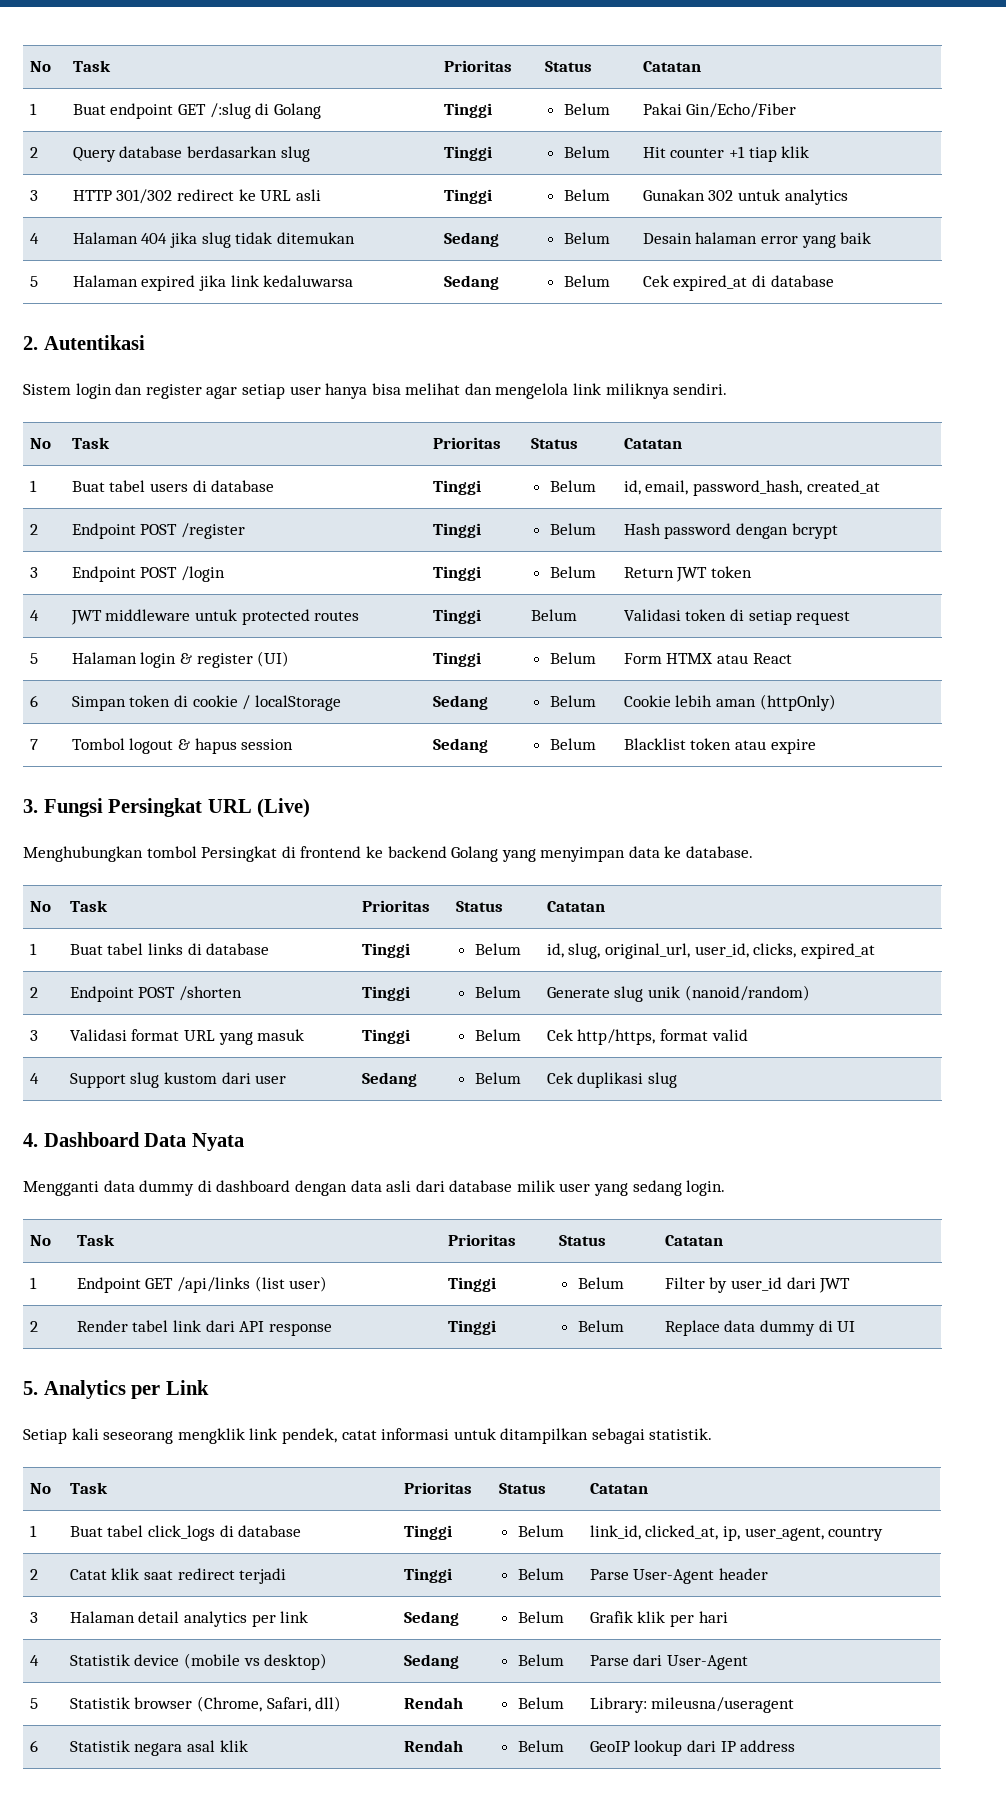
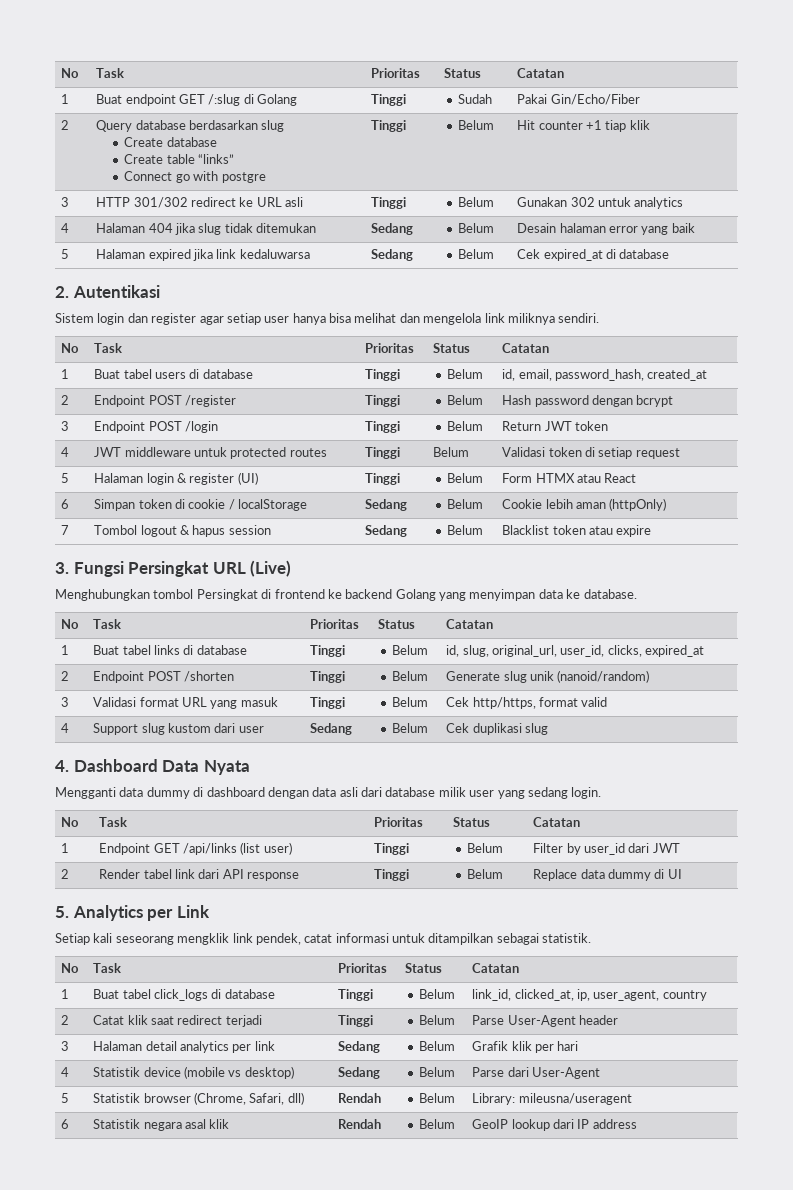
- 1 | Buat endpoint GET /:slug di Golang | Tinggi | Belum | Pakai Gin/Echo/Fiber
+ 1 | Buat endpoint GET /:slug di Golang | Tinggi | Sudah | Pakai Gin/Echo/Fiber
- 2 | Query database berdasarkan slug | Tinggi | Belum | Hit counter +1 tiap klik
+ 2 | Query database berdasarkan slug
+ Create database
+ Create table “links”
+ Connect go with postgre | Tinggi | Belum | Hit counter +1 tiap klik

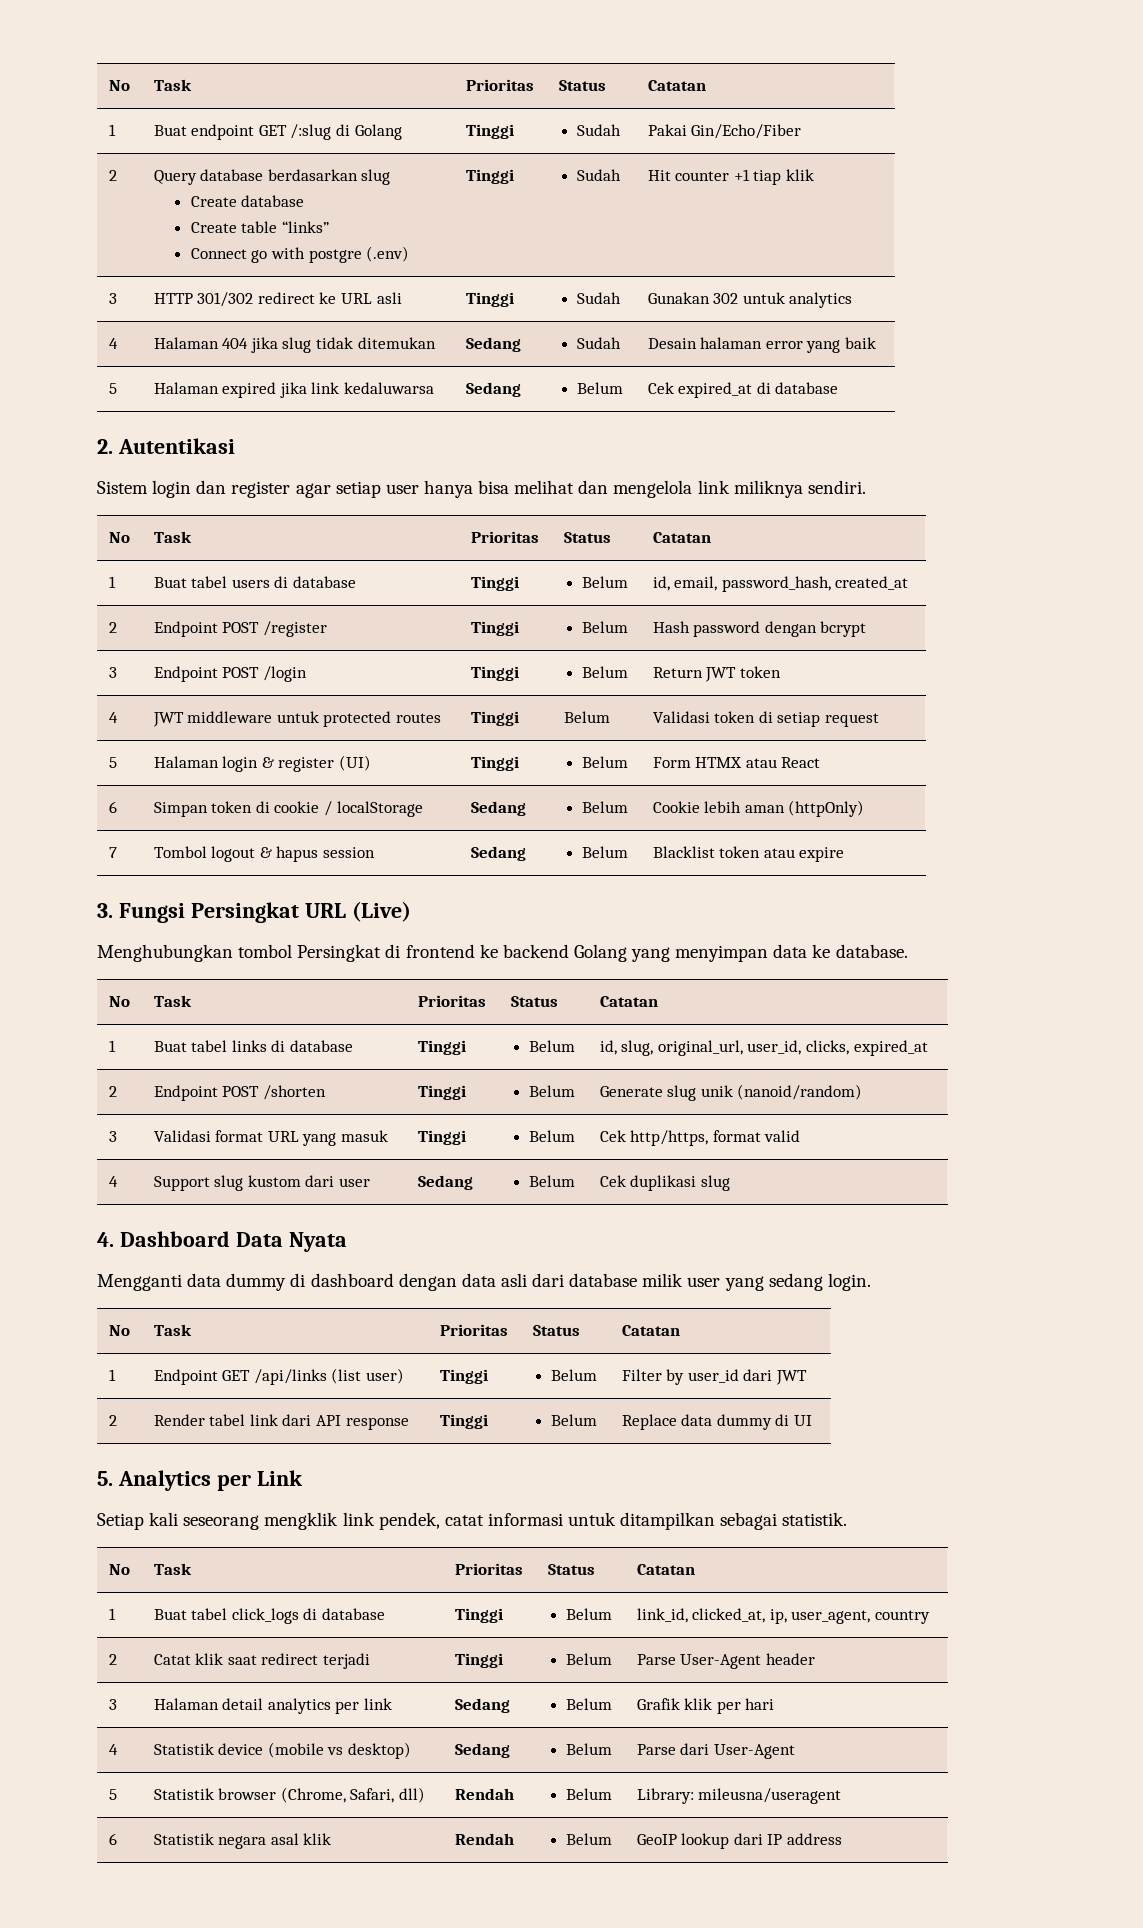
  2 | Query database berdasarkan slug
  Create database
  Create table “links”
- Connect go with postgre | Tinggi | Belum | Hit counter +1 tiap klik
+ Connect go with postgre (.env) | Tinggi | Sudah | Hit counter +1 tiap klik
- 3 | HTTP 301/302 redirect ke URL asli | Tinggi | Belum | Gunakan 302 untuk analytics
+ 3 | HTTP 301/302 redirect ke URL asli | Tinggi | Sudah | Gunakan 302 untuk analytics
- 4 | Halaman 404 jika slug tidak ditemukan | Sedang | Belum | Desain halaman error yang baik
+ 4 | Halaman 404 jika slug tidak ditemukan | Sedang | Sudah | Desain halaman error yang baik

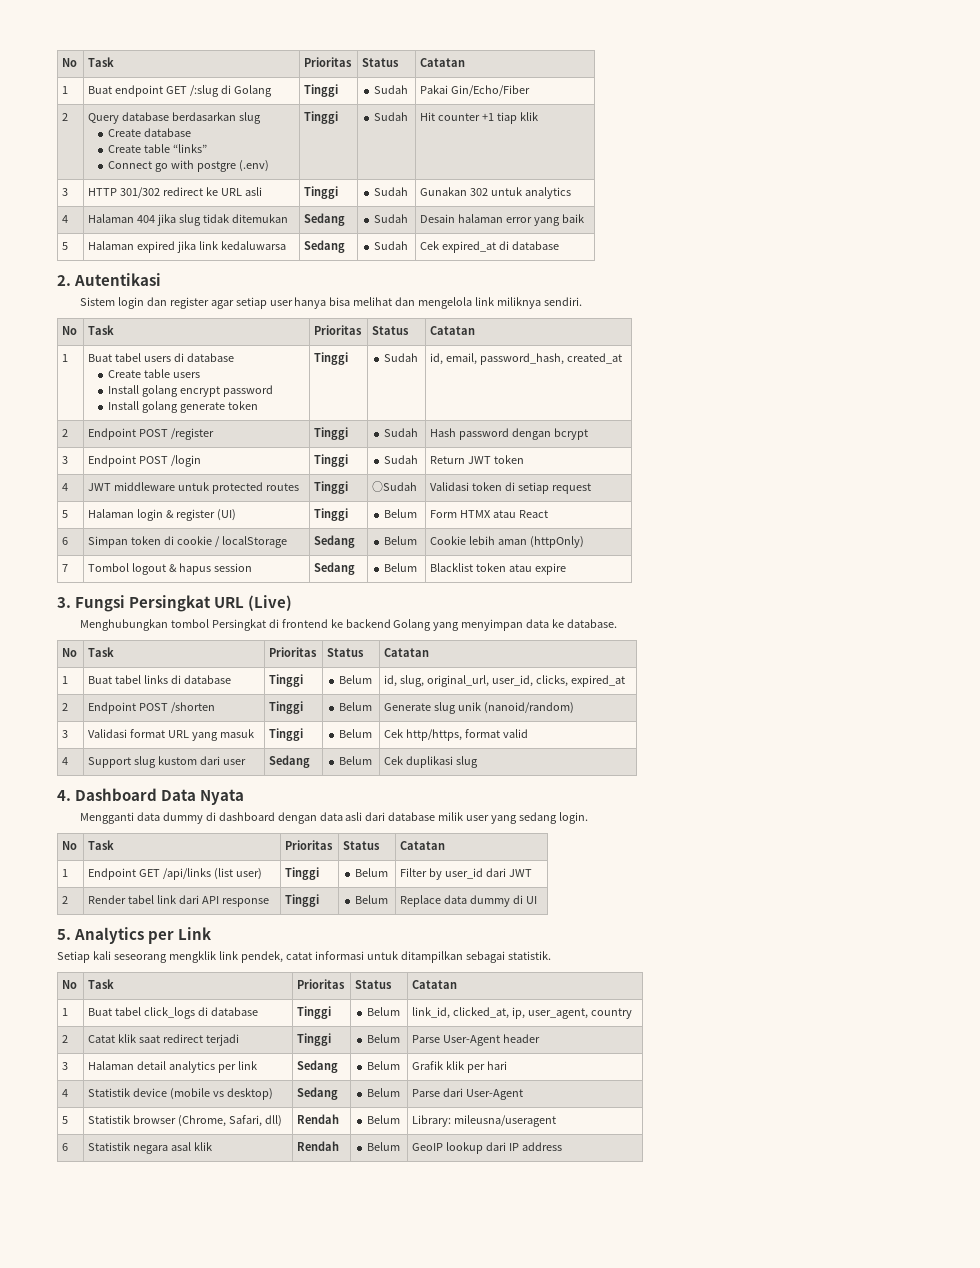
- 5 | Halaman expired jika link kedaluwarsa | Sedang | Belum | Cek expired_at di database
+ 5 | Halaman expired jika link kedaluwarsa | Sedang | Sudah | Cek expired_at di database
- 1 | Buat tabel users di database | Tinggi | Belum | id, email, password_hash, created_at
+ 1 | Buat tabel users di database
+ Create table users
+ Install golang encrypt password
+ Install golang generate token | Tinggi | Sudah | id, email, password_hash, created_at
- 2 | Endpoint POST /register | Tinggi | Belum | Hash password dengan bcrypt
+ 2 | Endpoint POST /register | Tinggi | Sudah | Hash password dengan bcrypt
- 3 | Endpoint POST /login | Tinggi | Belum | Return JWT token
+ 3 | Endpoint POST /login | Tinggi | Sudah | Return JWT token
- 4 | JWT middleware untuk protected routes | Tinggi | Belum | Validasi token di setiap request
+ 4 | JWT middleware untuk protected routes | Tinggi | ○Sudah | Validasi token di setiap request

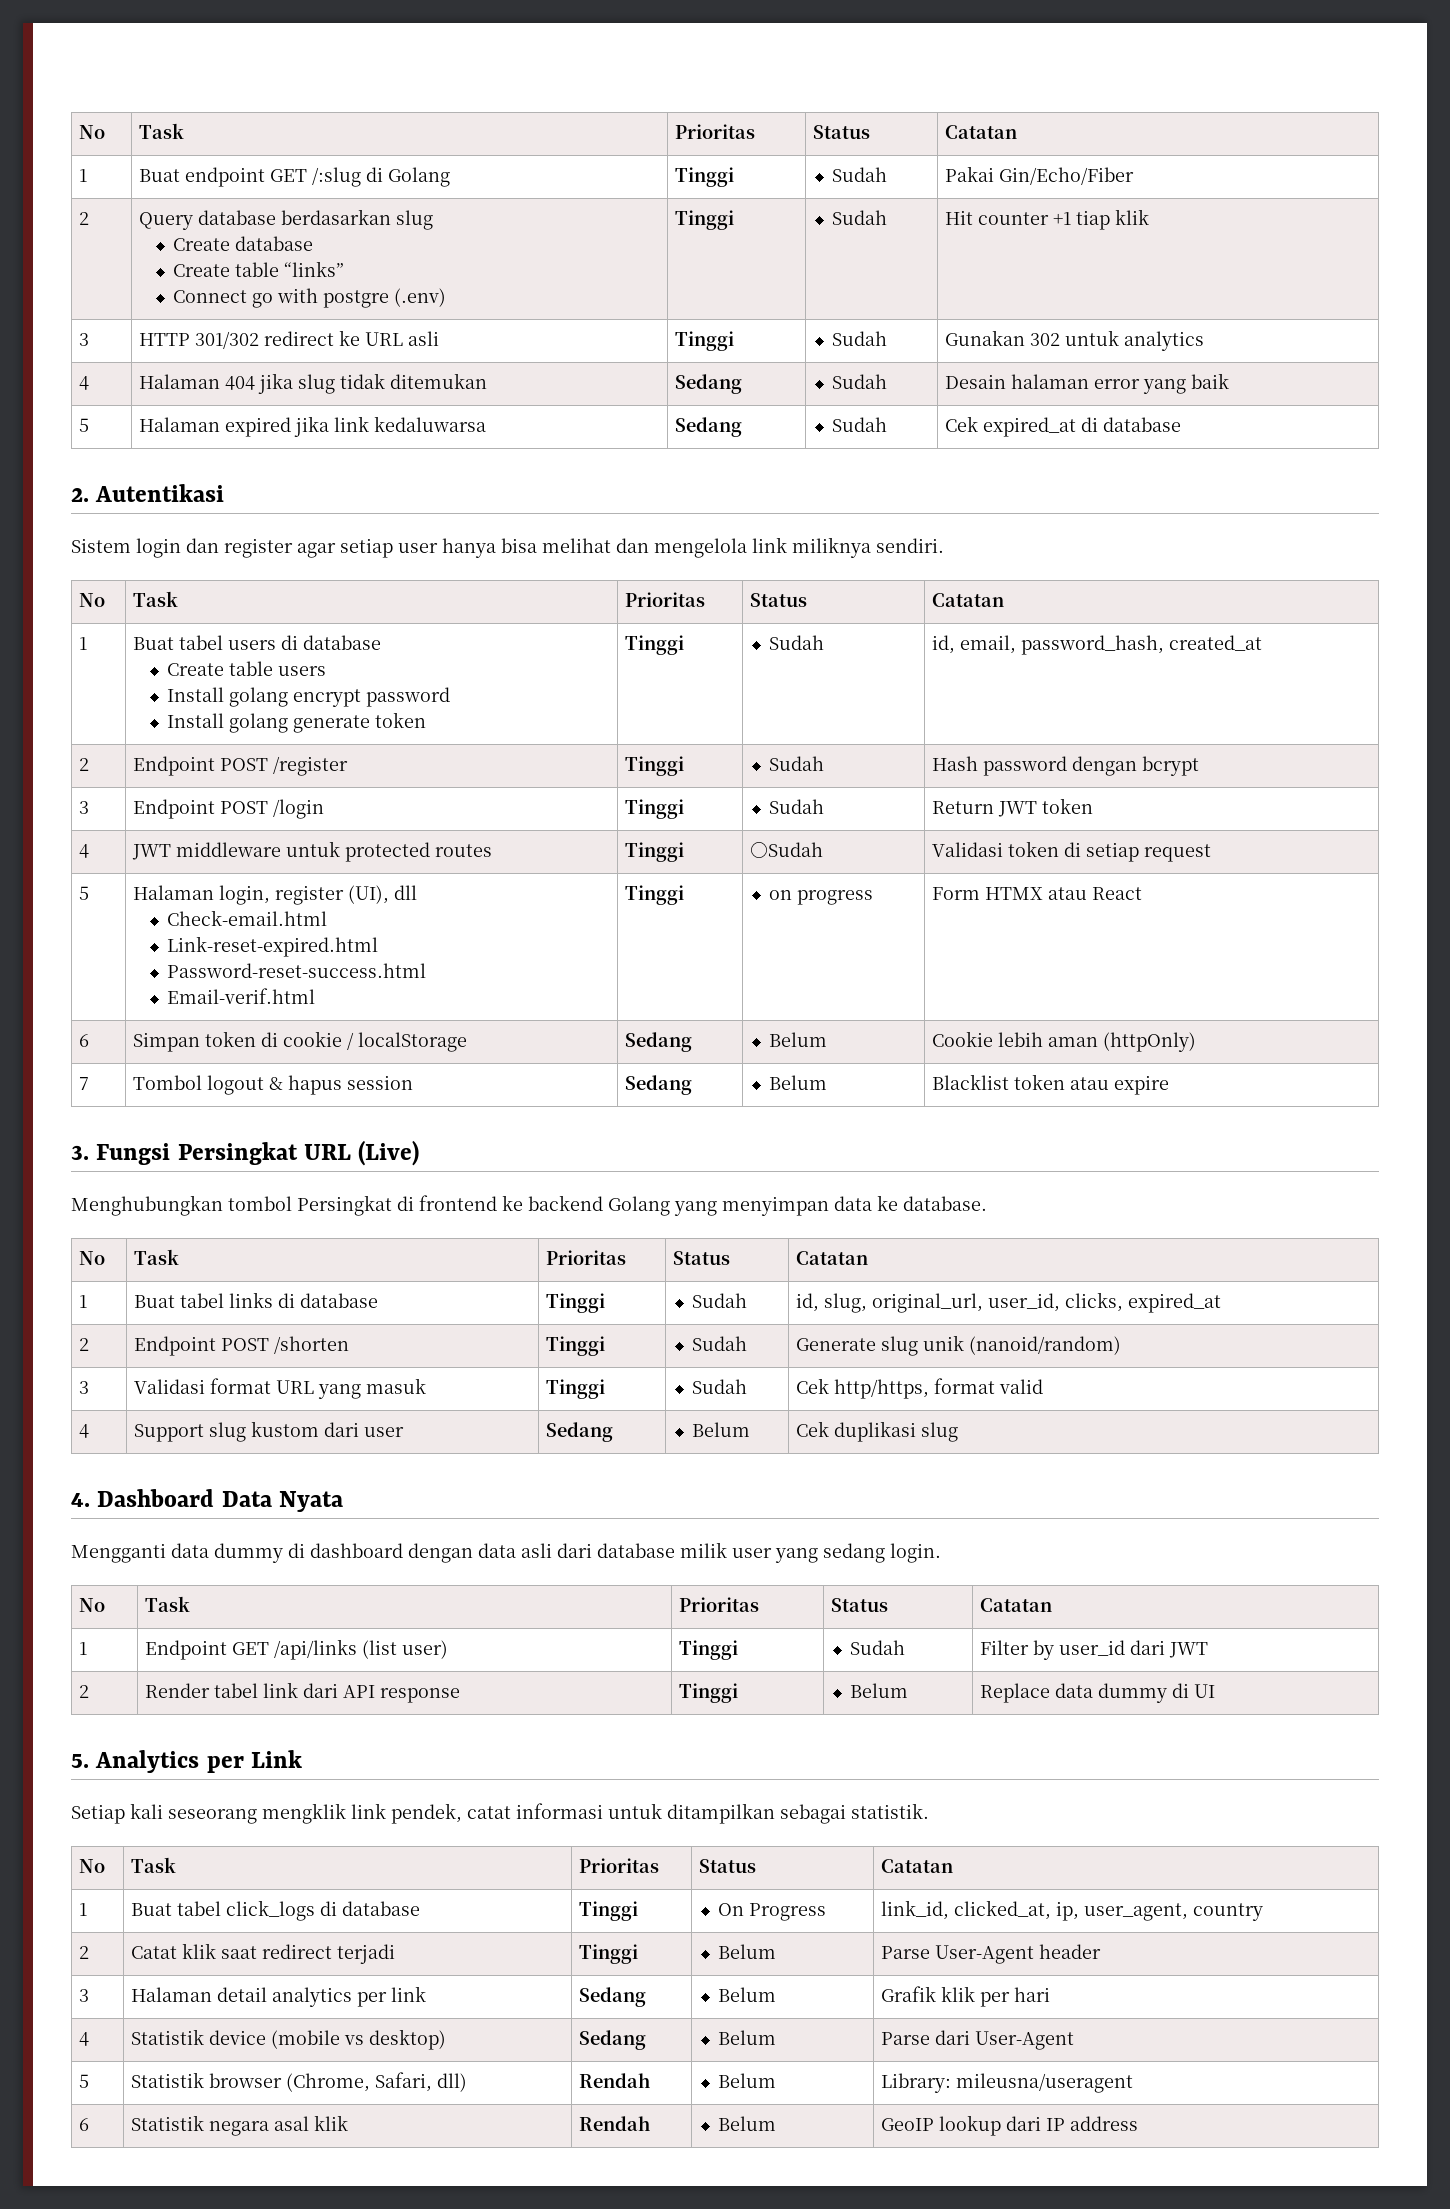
- 5 | Halaman login & register (UI) | Tinggi | Belum | Form HTMX atau React
+ 5 | Halaman login, register (UI), dll
+ Check-email.html
+ Link-reset-expired.html
+ Password-reset-success.html
+ Email-verif.html | Tinggi | on progress | Form HTMX atau React
- 1 | Buat tabel links di database | Tinggi | Belum | id, slug, original_url, user_id, clicks, expired_at
+ 1 | Buat tabel links di database | Tinggi | Sudah | id, slug, original_url, user_id, clicks, expired_at
- 2 | Endpoint POST /shorten | Tinggi | Belum | Generate slug unik (nanoid/random)
+ 2 | Endpoint POST /shorten | Tinggi | Sudah | Generate slug unik (nanoid/random)
- 3 | Validasi format URL yang masuk | Tinggi | Belum | Cek http/https, format valid
+ 3 | Validasi format URL yang masuk | Tinggi | Sudah | Cek http/https, format valid
- 1 | Endpoint GET /api/links (list user) | Tinggi | Belum | Filter by user_id dari JWT
+ 1 | Endpoint GET /api/links (list user) | Tinggi | Sudah | Filter by user_id dari JWT
- 1 | Buat tabel click_logs di database | Tinggi | Belum | link_id, clicked_at, ip, user_agent, country
+ 1 | Buat tabel click_logs di database | Tinggi | On Progress | link_id, clicked_at, ip, user_agent, country

